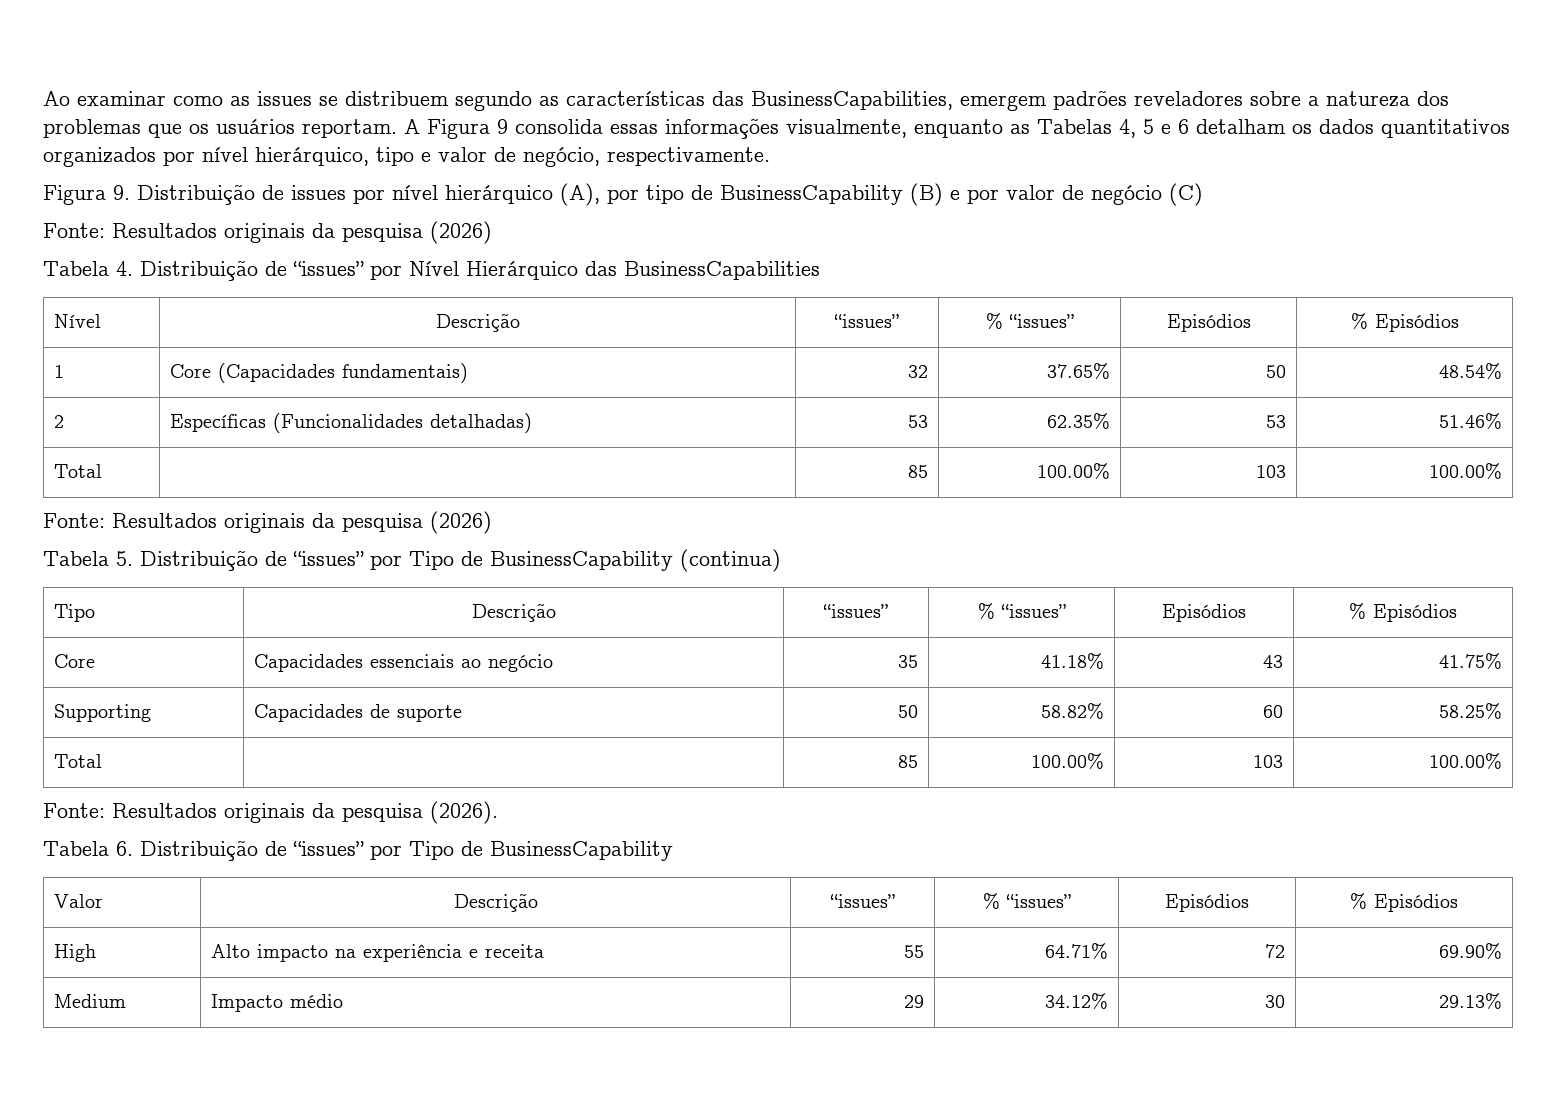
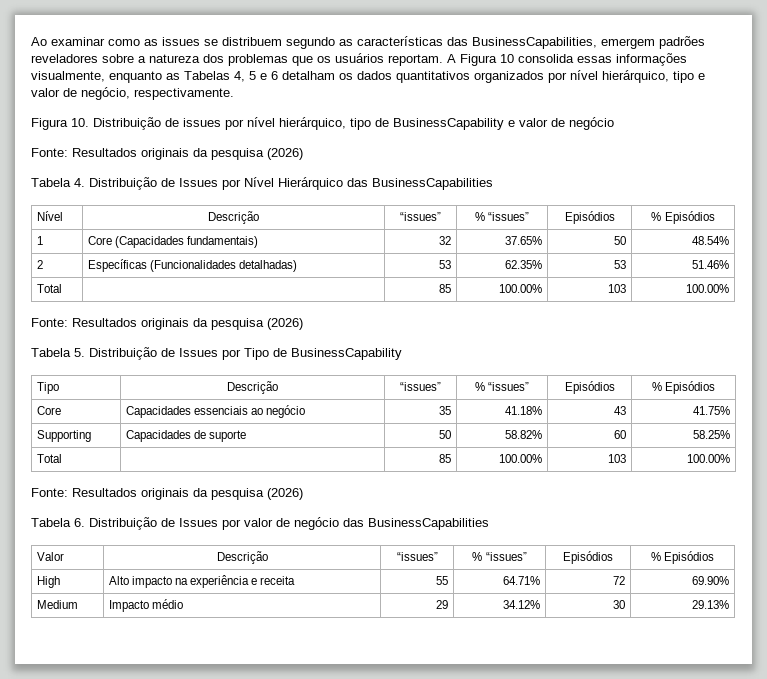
- A Figura 9 consolida essas informações visualmente, enquanto as Tabelas 4, 5 e 6 detalham os dados quantitativos organizados por nível hierárquico, tipo e valor de negócio, respectivamente.
+ A Figura 10 consolida essas informações visualmente, enquanto as Tabelas 4, 5 e 6 detalham os dados quantitativos organizados por nível hierárquico, tipo e valor de negócio, respectivamente.
- Figura 9. Distribuição de issues por nível hierárquico (A), por tipo de BusinessCapability (B) e por valor de negócio (C)
+ Figura 10. Distribuição de issues por nível hierárquico, tipo de BusinessCapability e valor de negócio
- Tabela 4. Distribuição de “issues” por Nível Hierárquico das BusinessCapabilities
+ Tabela 4. Distribuição de Issues por Nível Hierárquico das BusinessCapabilities
- Tabela 5. Distribuição de “issues” por Tipo de BusinessCapability (continua)
+ Tabela 5. Distribuição de Issues por Tipo de BusinessCapability
  Supporting | Capacidades de suporte | 50 | 58.82% | 60 | 58.25%
  Total | | 85 | 100.00% | 103 | 100.00%
- Fonte: Resultados originais da pesquisa (2026).
+ Fonte: Resultados originais da pesquisa (2026)
- Tabela 6. Distribuição de “issues” por Tipo de BusinessCapability
+ Tabela 6. Distribuição de Issues por valor de negócio das BusinessCapabilities

